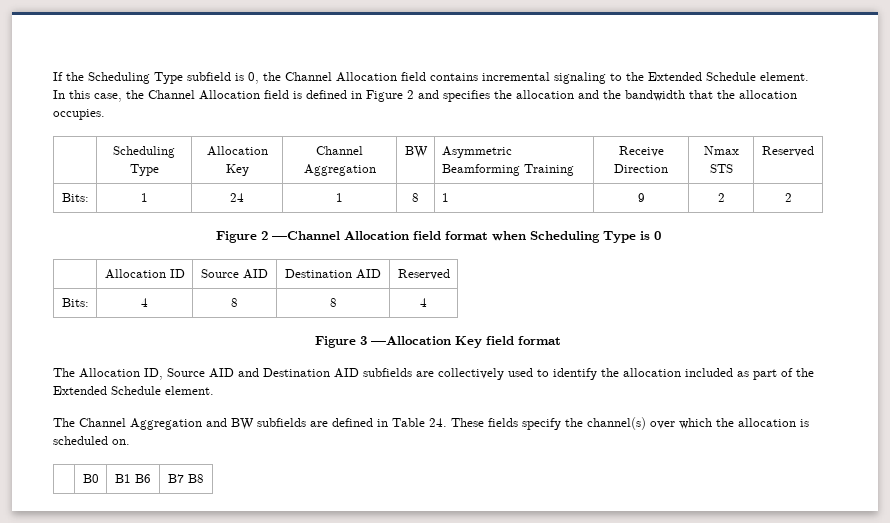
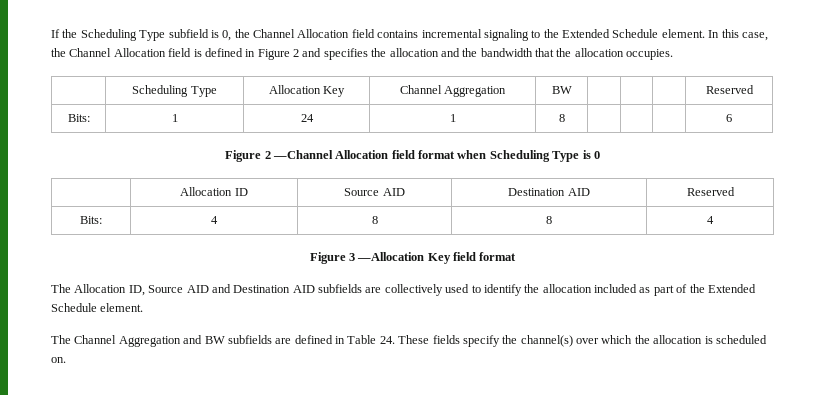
- | Scheduling Type | Allocation Key | Channel Aggregation | BW | Asymmetric Beamforming Training | Receive Direction | Nmax STS | Reserved
+ | Scheduling Type | Allocation Key | Channel Aggregation | BW | | | | Reserved
- Bits: | 1 | 24 | 1 | 8 | 1 | 9 | 2 | 2
+ Bits: | 1 | 24 | 1 | 8 | | | | 6
- | B0 | B1 B6 | B7 B8

